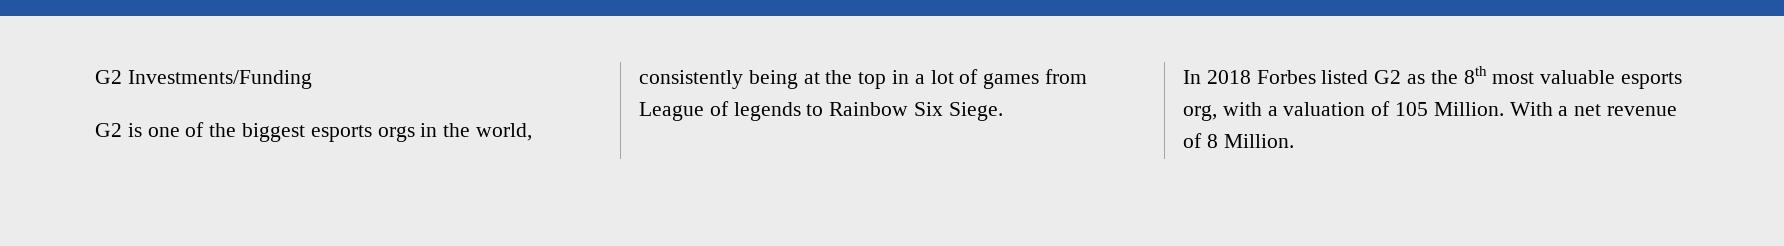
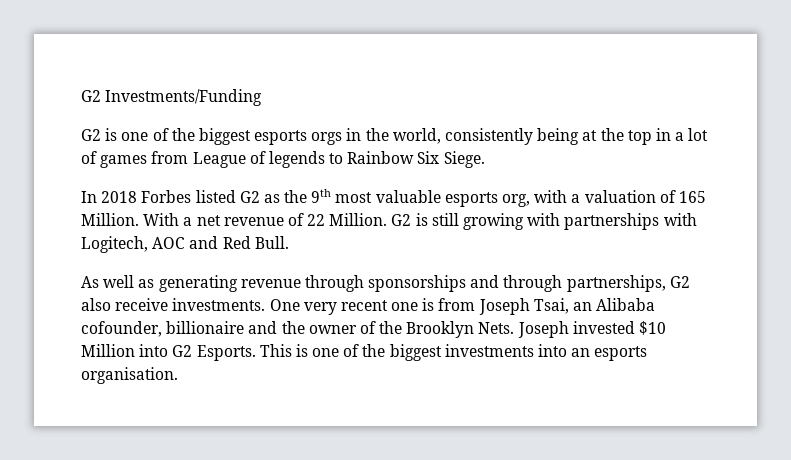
- In 2018 Forbes listed G2 as the 8th most valuable esports org, with a valuation of 105 Million.
+ In 2018 Forbes listed G2 as the 9th most valuable esports org, with a valuation of 165 Million.
- With a net revenue of 8 Million.
+ With a net revenue of 22 Million. G2 is still growing with partnerships with Logitech, AOC and Red Bull.
+ As well as generating revenue through sponsorships and through partnerships, G2 also receive investments. One very recent one is from Joseph Tsai, an Alibaba cofounder, billionaire and the owner of the Brooklyn Nets. Joseph invested $10 Million into G2 Esports. This is one of the biggest investments into an esports organisation.

